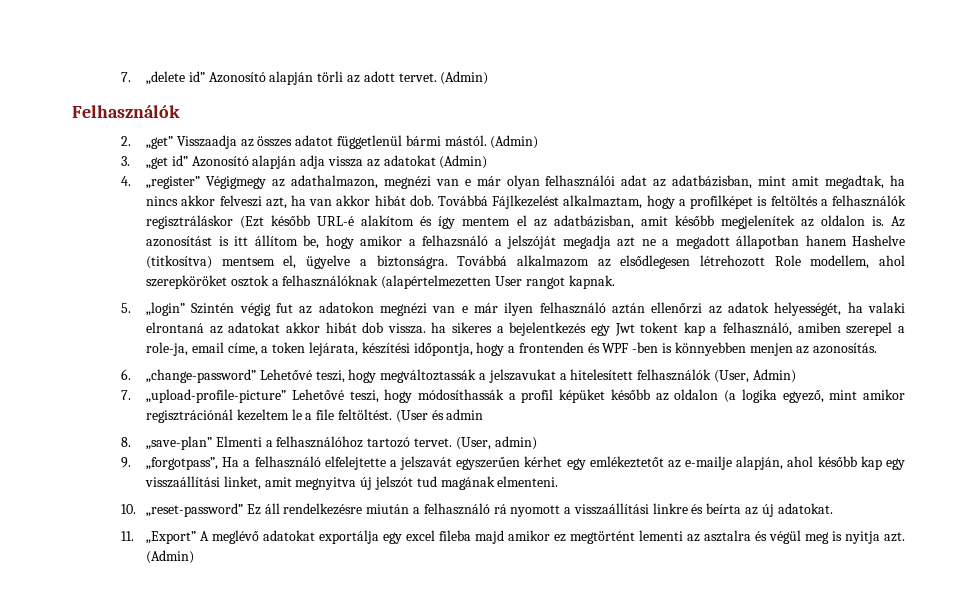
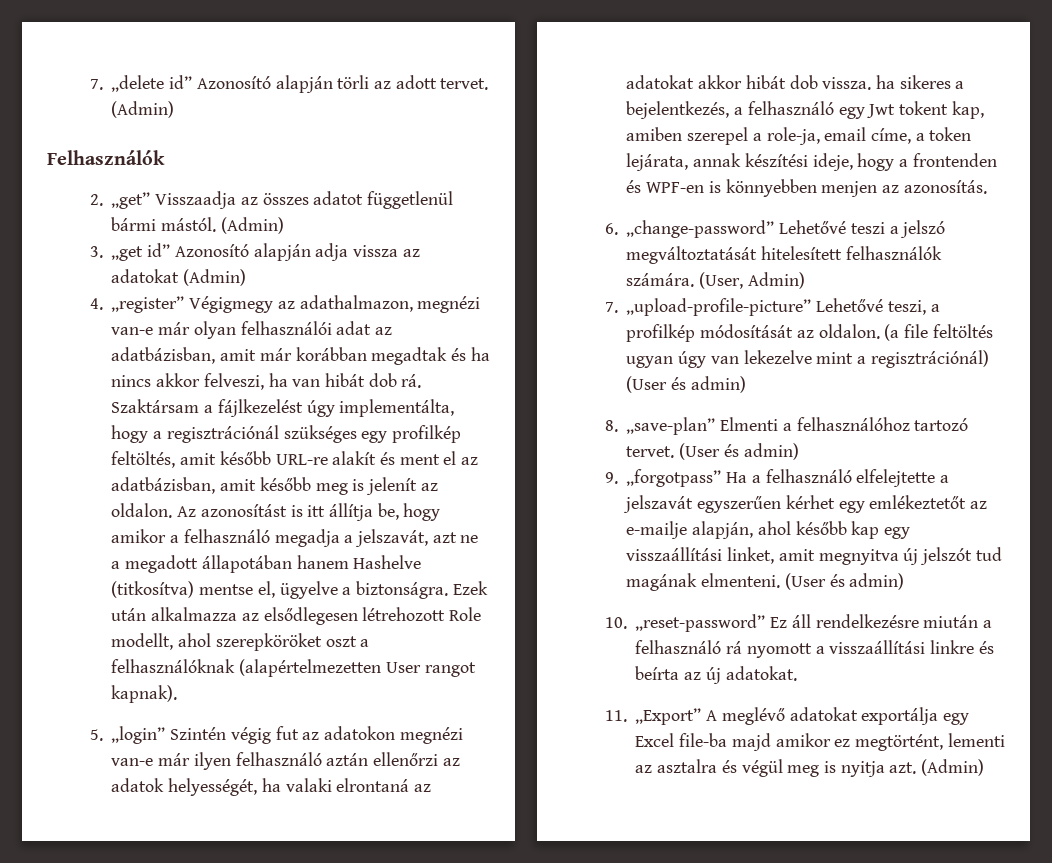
- 4. „register” Végigmegy az adathalmazon, megnézi van e már olyan felhasználói adat az adatbázisban, mint amit megadtak, ha nincs akkor felveszi azt, ha van akkor hibát dob. Továbbá Fájlkezelést alkalmaztam, hogy a profilképet is feltöltés a felhasználók regisztráláskor (Ezt később URL-é alakítom és így mentem el az adatbázisban, amit később megjelenítek az oldalon is.
+ 4. „register” Végigmegy az adathalmazon, megnézi van-e már olyan felhasználói adat az adatbázisban, amit már korábban megadtak és ha nincs akkor felveszi, ha van hibát dob rá. Szaktársam a fájlkezelést úgy implementálta, hogy a regisztrációnál szükséges egy profilkép feltöltés, amit később URL-re alakít és ment el az adatbázisban, amit később meg is jelenít az oldalon.
- Az azonosítást is itt állítom be, hogy amikor a felhazsnáló a jelszóját megadja azt ne a megadott állapotban hanem Hashelve (titkosítva) mentsem el, ügyelve a biztonságra.
+ Az azonosítást is itt állítja be, hogy amikor a felhasználó megadja a jelszavát, azt ne a megadott állapotában hanem Hashelve (titkosítva) mentse el, ügyelve a biztonságra.
- Továbbá alkalmazom az elsődlegesen létrehozott Role modellem, ahol szerepköröket osztok a felhasználóknak (alapértelmezetten User rangot kapnak.
+ Ezek után alkalmazza az elsődlegesen létrehozott Role modellt, ahol szerepköröket oszt a felhasználóknak (alapértelmezetten User rangot kapnak).
- 5. „login” Szintén végig fut az adatokon megnézi van e már ilyen felhasználó aztán ellenőrzi az adatok helyességét, ha valaki elrontaná az adatokat akkor hibát dob vissza. ha sikeres a bejelentkezés egy Jwt tokent kap a felhasználó, amiben szerepel a role-ja, email címe, a token lejárata, készítési időpontja, hogy a frontenden és WPF -ben is könnyebben menjen az azonosítás.
+ 5. „login” Szintén végig fut az adatokon megnézi van-e már ilyen felhasználó aztán ellenőrzi az adatok helyességét, ha valaki elrontaná az adatokat akkor hibát dob vissza. ha sikeres a bejelentkezés, a felhasználó egy Jwt tokent kap, amiben szerepel a role-ja, email címe, a token lejárata, annak készítési ideje, hogy a frontenden és WPF-en is könnyebben menjen az azonosítás.
- 6. „change-password” Lehetővé teszi, hogy megváltoztassák a jelszavukat a hitelesített felhasználók (User, Admin)
+ 6. „change-password” Lehetővé teszi a jelszó megváltoztatását hitelesített felhasználók számára. (User, Admin)
- 7. „upload-profile-picture” Lehetővé teszi, hogy módosíthassák a profil képüket később az oldalon (a logika egyező, mint amikor regisztrációnál kezeltem le a file feltöltést. (User és admin
+ 7. „upload-profile-picture” Lehetővé teszi, a profilkép módosítását az oldalon. (a file feltöltés ugyan úgy van lekezelve mint a regisztrációnál) (User és admin)
- 8. „save-plan” Elmenti a felhasználóhoz tartozó tervet. (User, admin)
+ 8. „save-plan” Elmenti a felhasználóhoz tartozó tervet. (User és admin)
- 9. „forgotpass”, Ha a felhasználó elfelejtette a jelszavát egyszerűen kérhet egy emlékeztetőt az e-mailje alapján, ahol később kap egy visszaállítási linket, amit megnyitva új jelszót tud magának elmenteni.
+ 9. „forgotpass” Ha a felhasználó elfelejtette a jelszavát egyszerűen kérhet egy emlékeztetőt az e-mailje alapján, ahol később kap egy visszaállítási linket, amit megnyitva új jelszót tud magának elmenteni. (User és admin)
- 11. „Export” A meglévő adatokat exportálja egy excel fileba majd amikor ez megtörtént lementi az asztalra és végül meg is nyitja azt.
+ 11. „Export” A meglévő adatokat exportálja egy Excel file-ba majd amikor ez megtörtént, lementi az asztalra és végül meg is nyitja azt.

